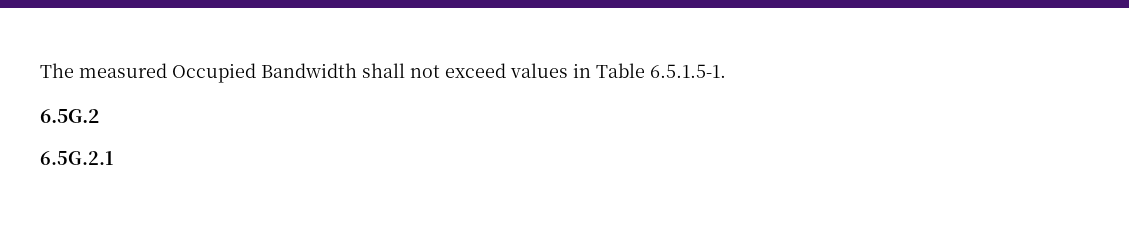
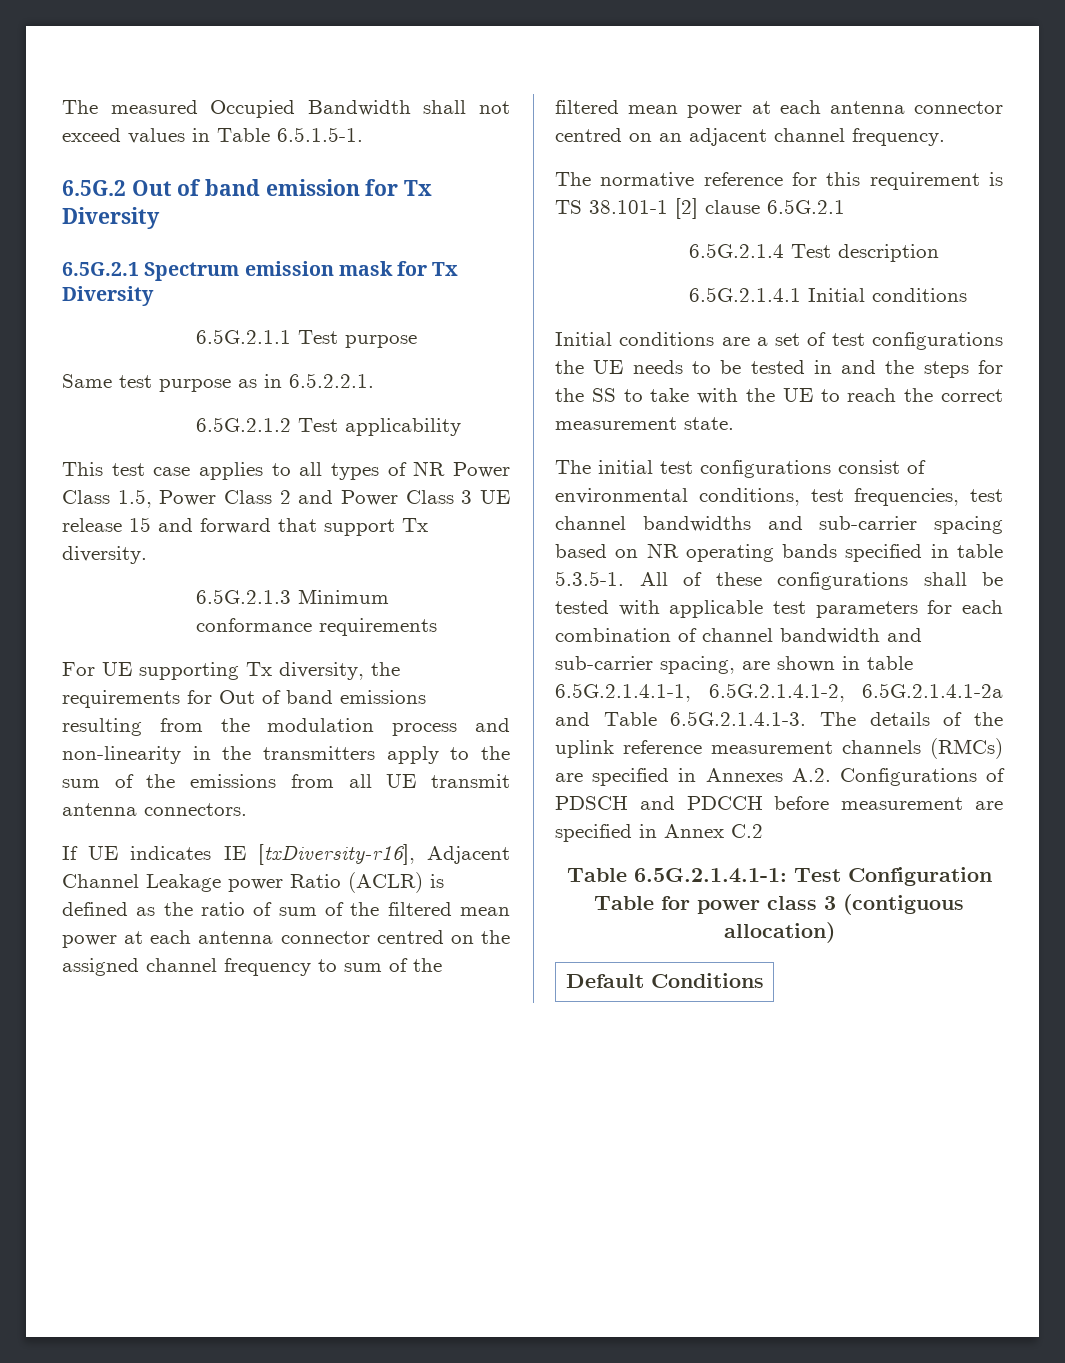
- 6.5G.2
- 6.5G.2.1
+ 6.5G.2 Out of band emission for Tx Diversity
+ 6.5G.2.1 Spectrum emission mask for Tx Diversity
+ 6.5G.2.1.1 Test purpose
+ Same test purpose as in 6.5.2.2.1.
+ 6.5G.2.1.2 Test applicability
+ This test case applies to all types of NR Power Class 1.5, Power Class 2 and Power Class 3 UE release 15 and forward that support Tx diversity.
+ 6.5G.2.1.3 Minimum conformance requirements
+ For UE supporting Tx diversity, the requirements for Out of band emissions resulting from the modulation process and non-linearity in the transmitters apply to the sum of the emissions from all UE transmit antenna connectors.
+ If UE indicates IE [txDiversity-r16], Adjacent Channel Leakage power Ratio (ACLR) is defined as the ratio of sum of the filtered mean power at each antenna connector centred on the assigned channel frequency to sum of the filtered mean power at each antenna connector centred on an adjacent channel frequency.
+ The normative reference for this requirement is TS 38.101-1 [2] clause 6.5G.2.1
+ 6.5G.2.1.4 Test description
+ 6.5G.2.1.4.1 Initial conditions
+ Initial conditions are a set of test configurations the UE needs to be tested in and the steps for the SS to take with the UE to reach the correct measurement state.
+ The initial test configurations consist of environmental conditions, test frequencies, test channel bandwidths and sub-carrier spacing based on NR operating bands specified in table 5.3.5-1. All of these configurations shall be tested with applicable test parameters for each combination of channel bandwidth and sub-carrier spacing, are shown in table 6.5G.2.1.4.1-1, 6.5G.2.1.4.1-2, 6.5G.2.1.4.1-2a and Table 6.5G.2.1.4.1-3. The details of the uplink reference measurement channels (RMCs) are specified in Annexes A.2. Configurations of PDSCH and PDCCH before measurement are specified in Annex C.2
+ Table 6.5G.2.1.4.1-1: Test Configuration Table for power class 3 (contiguous allocation)
+ Default Conditions

